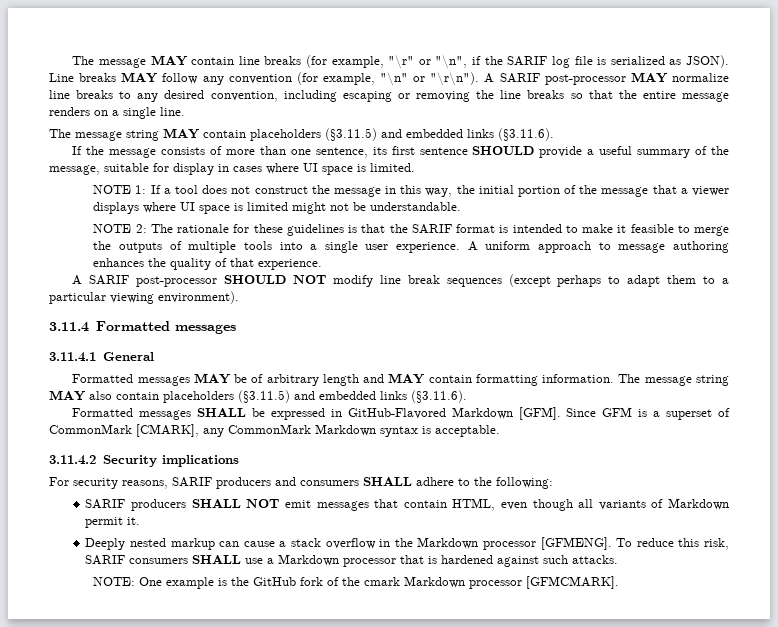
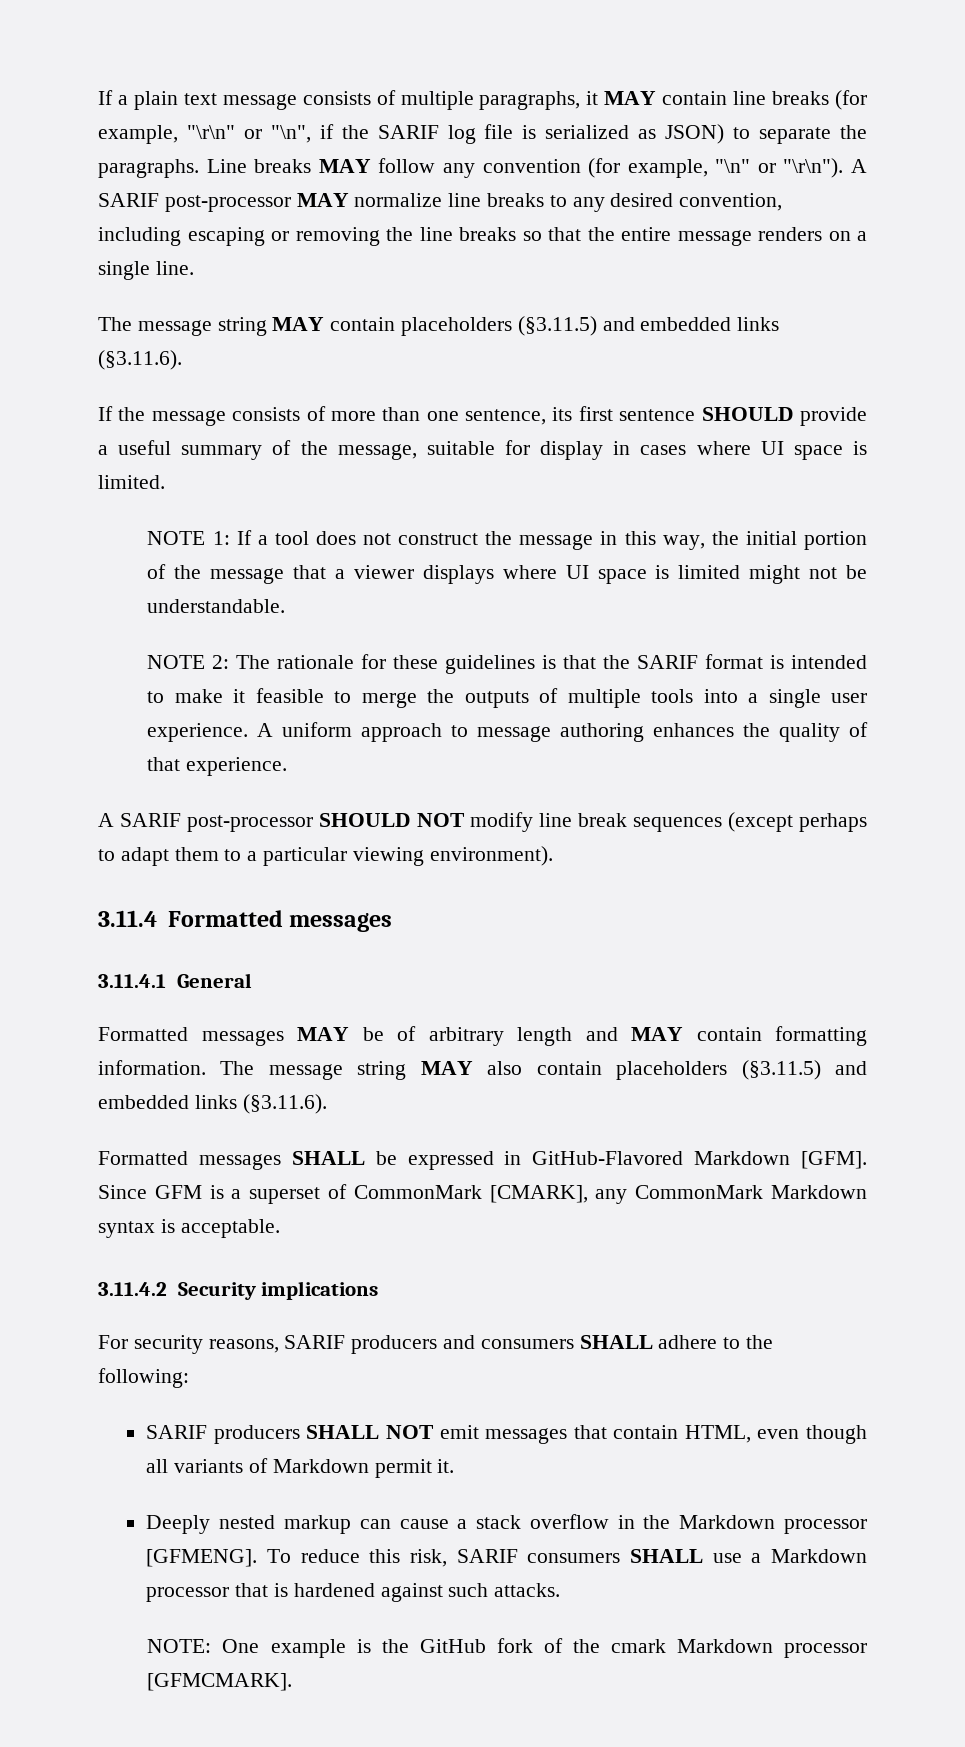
- The message MAY contain line breaks (for example, "\r" or "\n", if the SARIF log file is serialized as JSON).
+ If a plain text message consists of multiple paragraphs, it MAY contain line breaks (for example, "\r\n" or "\n", if the SARIF log file is serialized as JSON) to separate the paragraphs.

